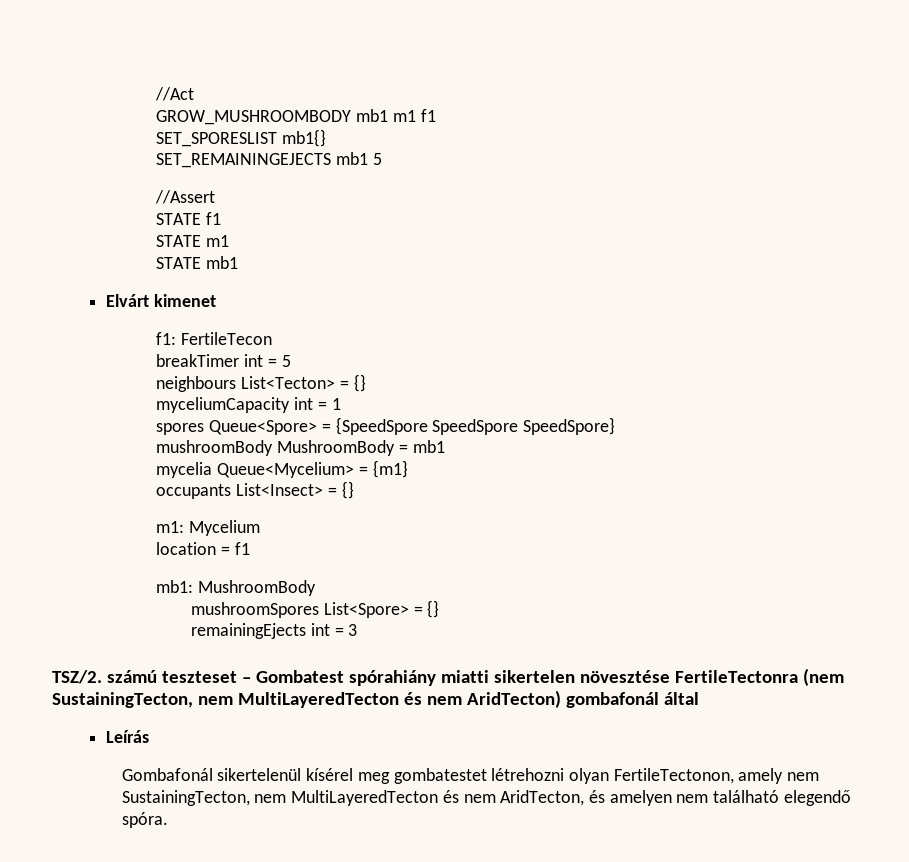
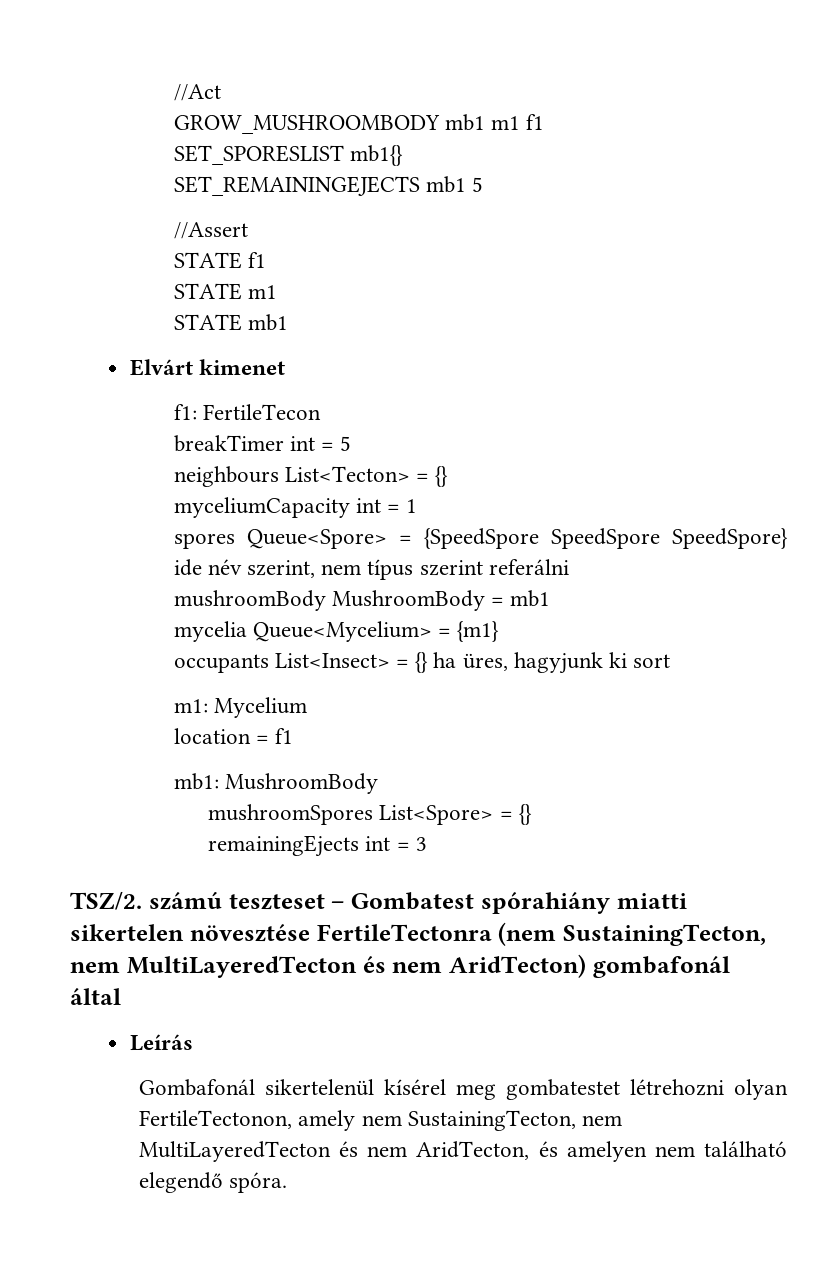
- spores Queue<Spore> = {SpeedSpore SpeedSpore SpeedSpore}
+ spores Queue<Spore> = {SpeedSpore SpeedSpore SpeedSpore} ide név szerint, nem típus szerint referálni
- occupants List<Insect> = {}
+ occupants List<Insect> = {} ha üres, hagyjunk ki sort

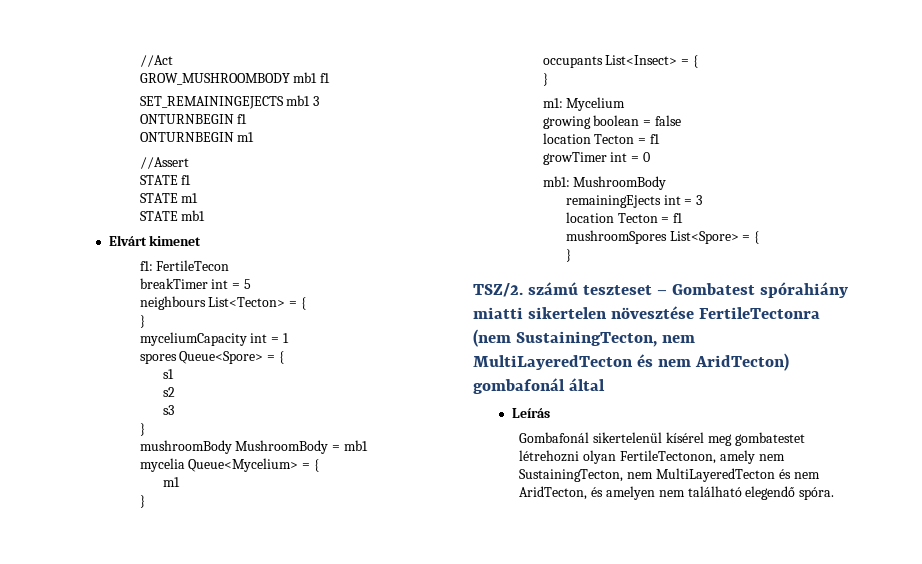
- GROW_MUSHROOMBODY mb1 m1 f1
- SET_SPORESLIST mb1{}
+ GROW_MUSHROOMBODY mb1 f1
- SET_REMAININGEJECTS mb1 5
+ SET_REMAININGEJECTS mb1 3
+ ONTURNBEGIN f1
+ ONTURNBEGIN m1
- neighbours List<Tecton> = {}
+ neighbours List<Tecton> = {
+ }
- spores Queue<Spore> = {SpeedSpore SpeedSpore SpeedSpore} ide név szerint, nem típus szerint referálni
+ spores Queue<Spore> = {
+ s1
+ s2
+ s3
+ }
- mycelia Queue<Mycelium> = {m1}
+ mycelia Queue<Mycelium> = {
+ m1
+ }
- occupants List<Insect> = {} ha üres, hagyjunk ki sort
+ occupants List<Insect> = {
+ }
  m1: Mycelium
- location = f1
+ growing boolean = false
+ location Tecton = f1
+ growTimer int = 0
  mb1: MushroomBody
- mushroomSpores List<Spore> = {}
  remainingEjects int = 3
+ location Tecton = f1
+ mushroomSpores List<Spore> = {
+ }

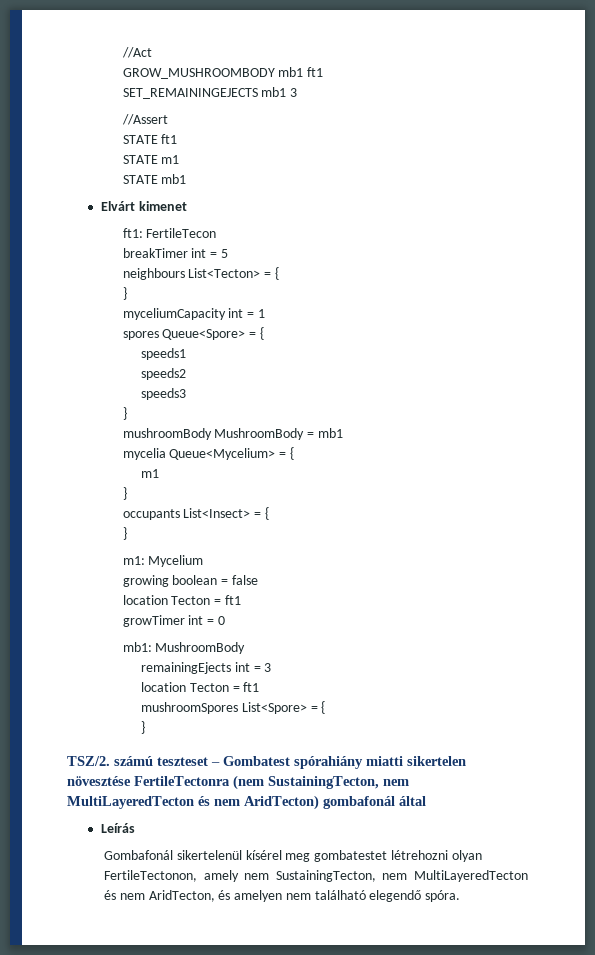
- GROW_MUSHROOMBODY mb1 f1
+ GROW_MUSHROOMBODY mb1 ft1
- ONTURNBEGIN f1
- ONTURNBEGIN m1
- STATE f1
+ STATE ft1
- f1: FertileTecon
+ ft1: FertileTecon
- s1
- s2
- s3
+ speeds1
+ speeds2
+ speeds3
  growing boolean = false
- location Tecton = f1
+ location Tecton = ft1
  remainingEjects int = 3
- location Tecton = f1
+ location Tecton = ft1

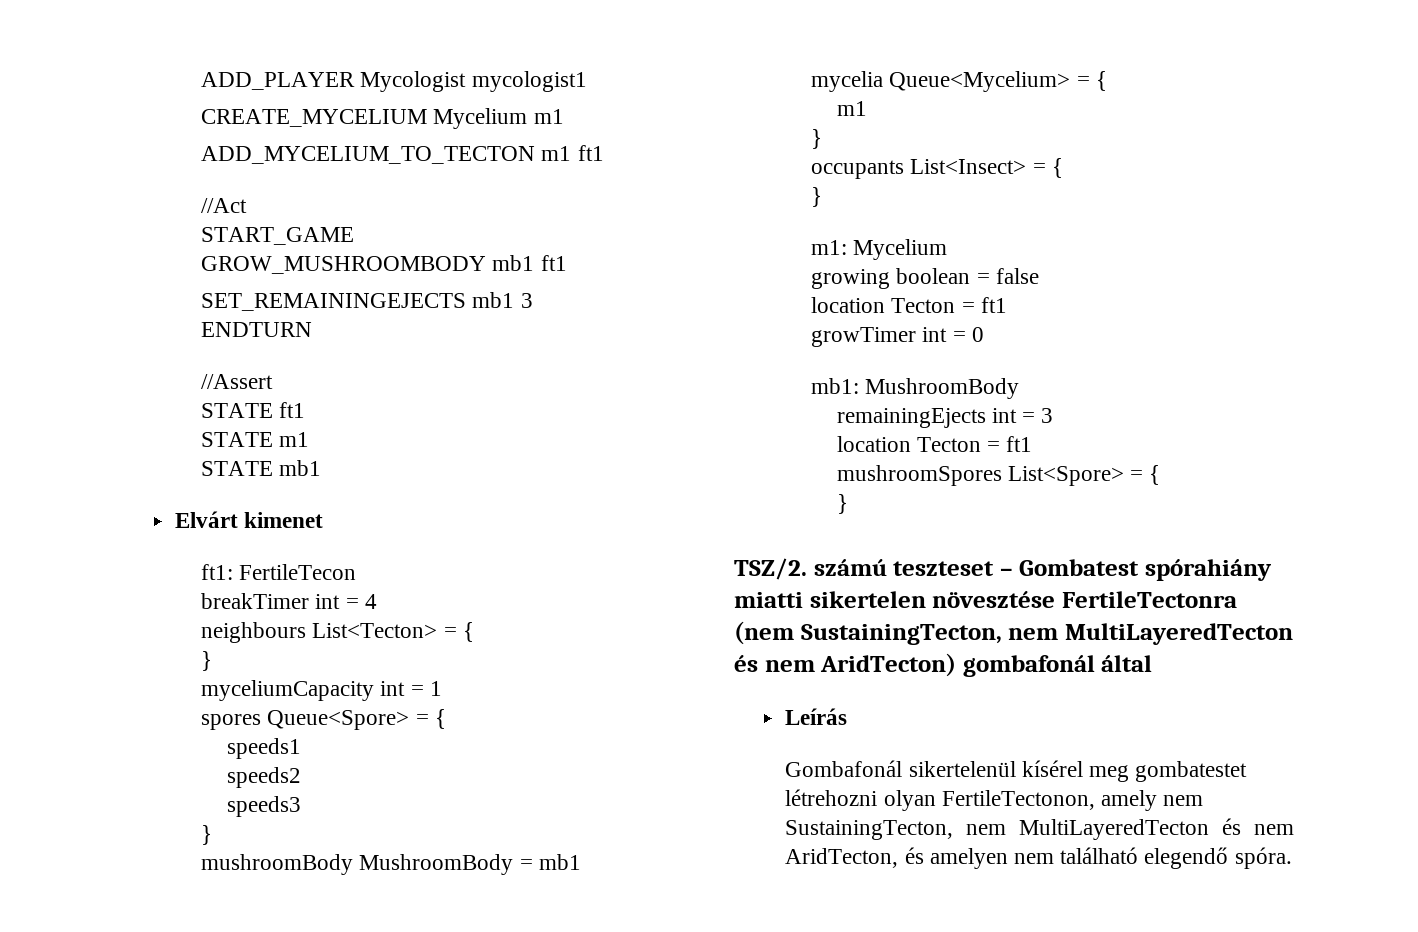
+ ADD_PLAYER Mycologist mycologist1
+ CREATE_MYCELIUM Mycelium m1
+ ADD_MYCELIUM_TO_TECTON m1 ft1
+ START_GAME
+ ENDTURN
- breakTimer int = 5
+ breakTimer int = 4

